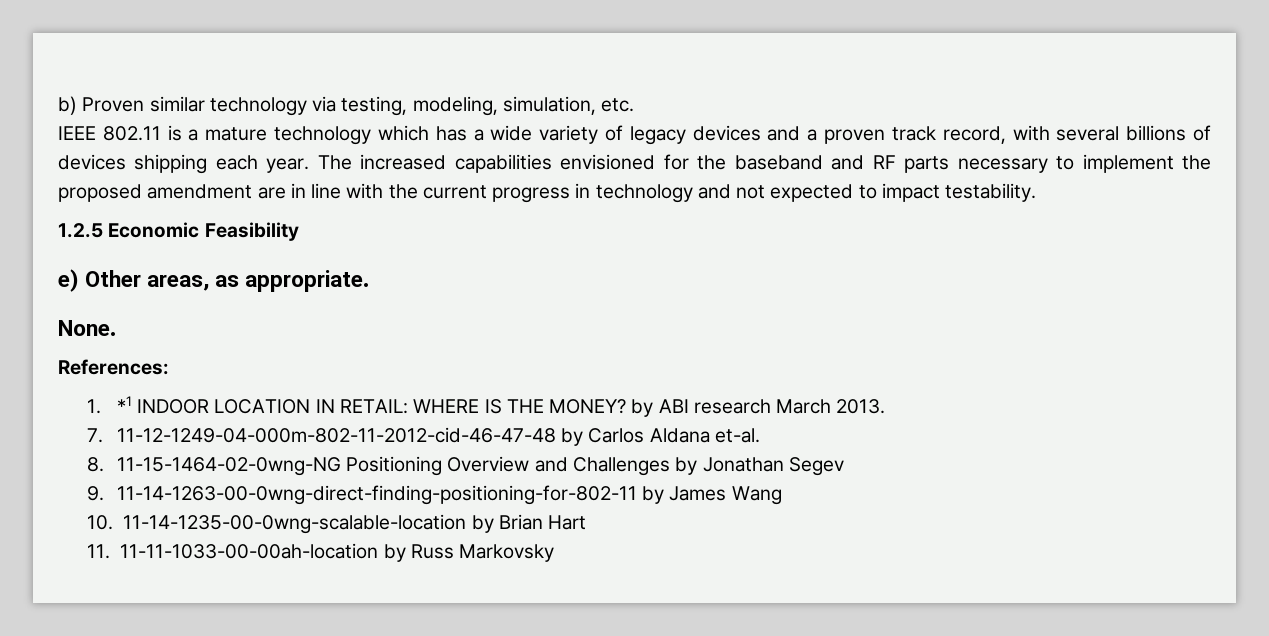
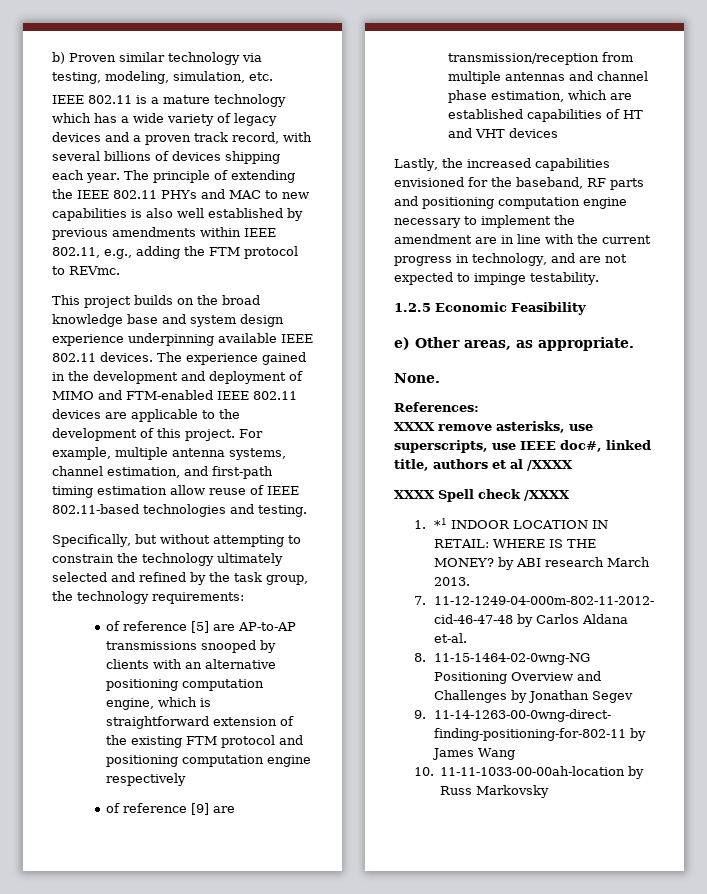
- The increased capabilities envisioned for the baseband and RF parts necessary to implement the proposed amendment are in line with the current progress in technology and not expected to impact testability.
+ The principle of extending the IEEE 802.11 PHYs and MAC to new capabilities is also well established by previous amendments within IEEE 802.11, e.g., adding the FTM protocol to REVmc.
+ This project builds on the broad knowledge base and system design experience underpinning available IEEE 802.11 devices. The experience gained in the development and deployment of MIMO and FTM-enabled IEEE 802.11 devices are applicable to the development of this project. For example, multiple antenna systems, channel estimation, and first-path timing estimation allow reuse of IEEE 802.11-based technologies and testing.
+ Specifically, but without attempting to constrain the technology ultimately selected and refined by the task group, the technology requirements:
+ of reference [5] are AP-to-AP transmissions snooped by clients with an alternative positioning computation engine, which is straightforward extension of the existing FTM protocol and positioning computation engine respectively
+ of reference [9] are transmission/reception from multiple antennas and channel phase estimation, which are established capabilities of HT and VHT devices
+ Lastly, the increased capabilities envisioned for the baseband, RF parts and positioning computation engine necessary to implement the amendment are in line with the current progress in technology, and are not expected to impinge testability.
+ XXXX remove asterisks, use superscripts, use IEEE doc#, linked title, authors et al /XXXX
+ XXXX Spell check /XXXX
- 10. 11-14-1235-00-0wng-scalable-location by Brian Hart
- 11. 11-11-1033-00-00ah-location by Russ Markovsky
+ 10. 11-11-1033-00-00ah-location by Russ Markovsky

